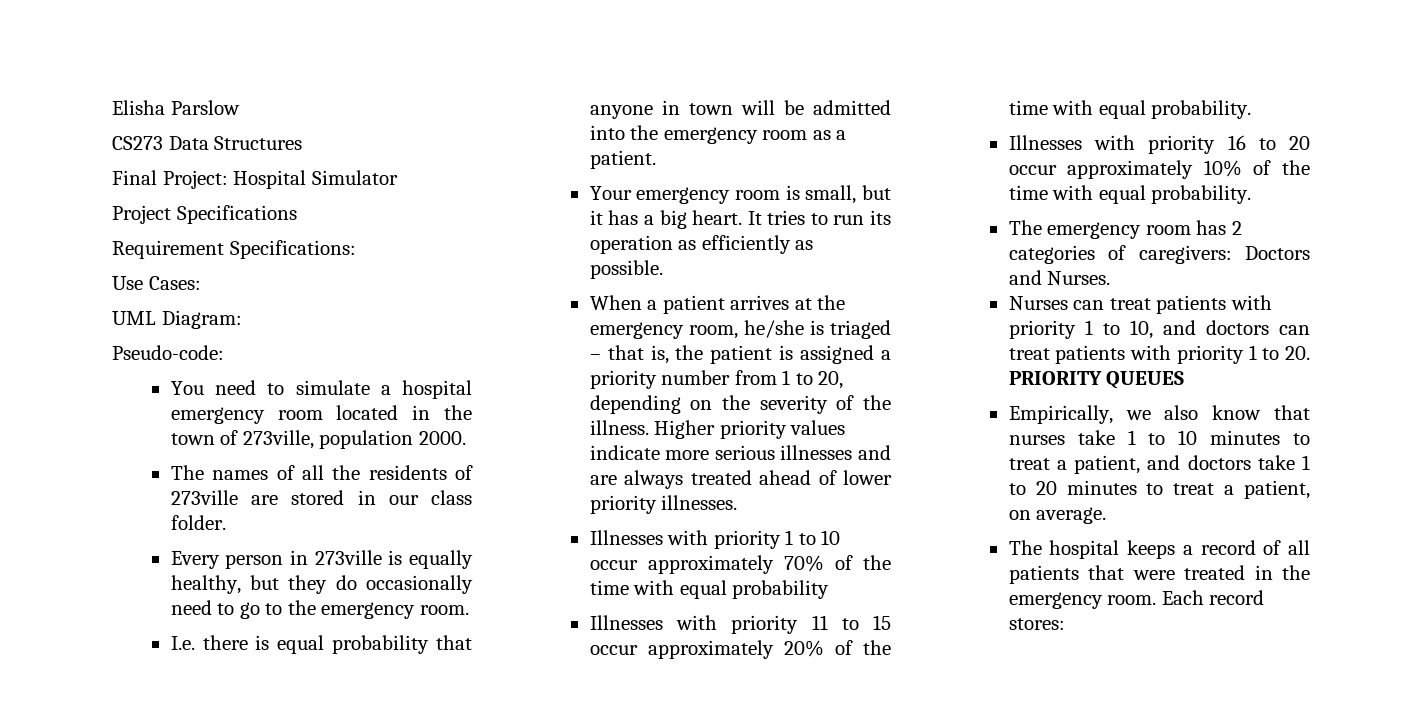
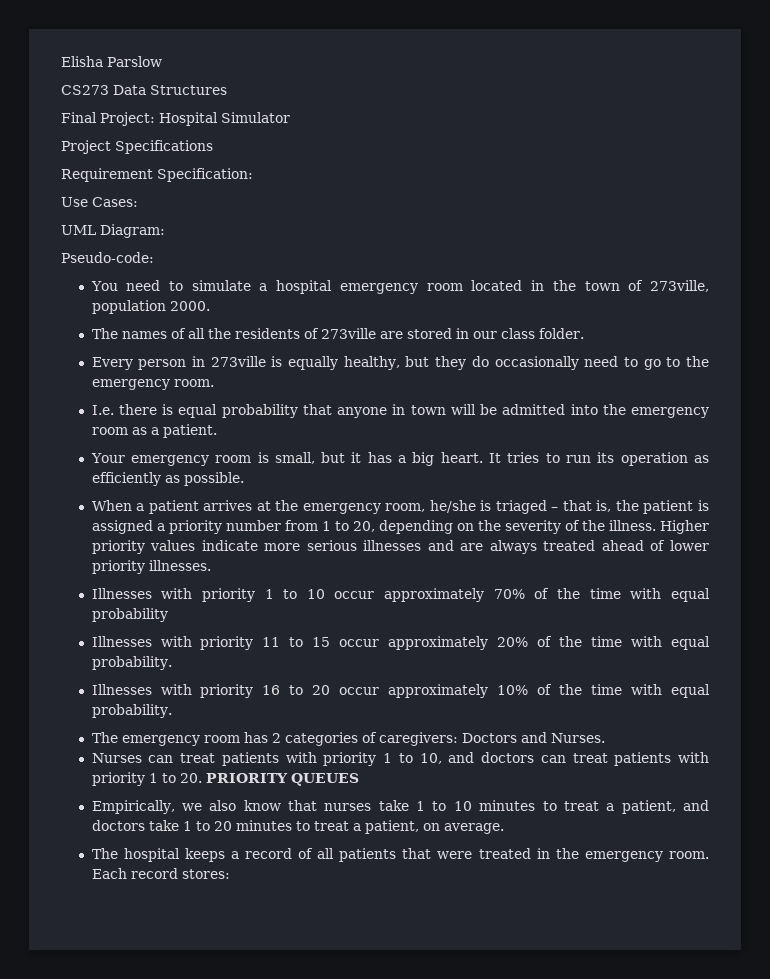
- Requirement Specifications:
+ Requirement Specification:

